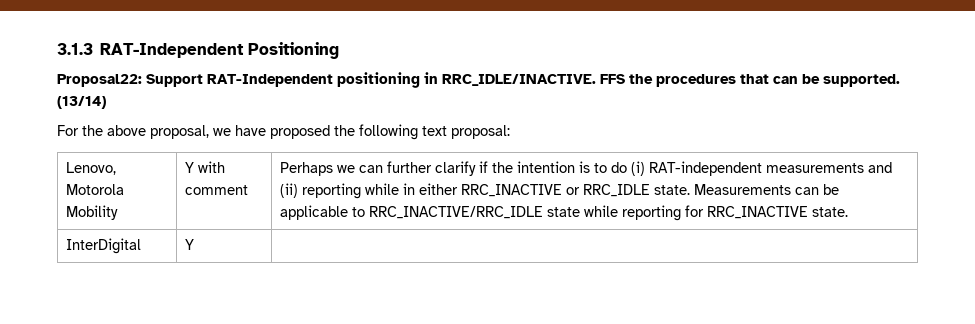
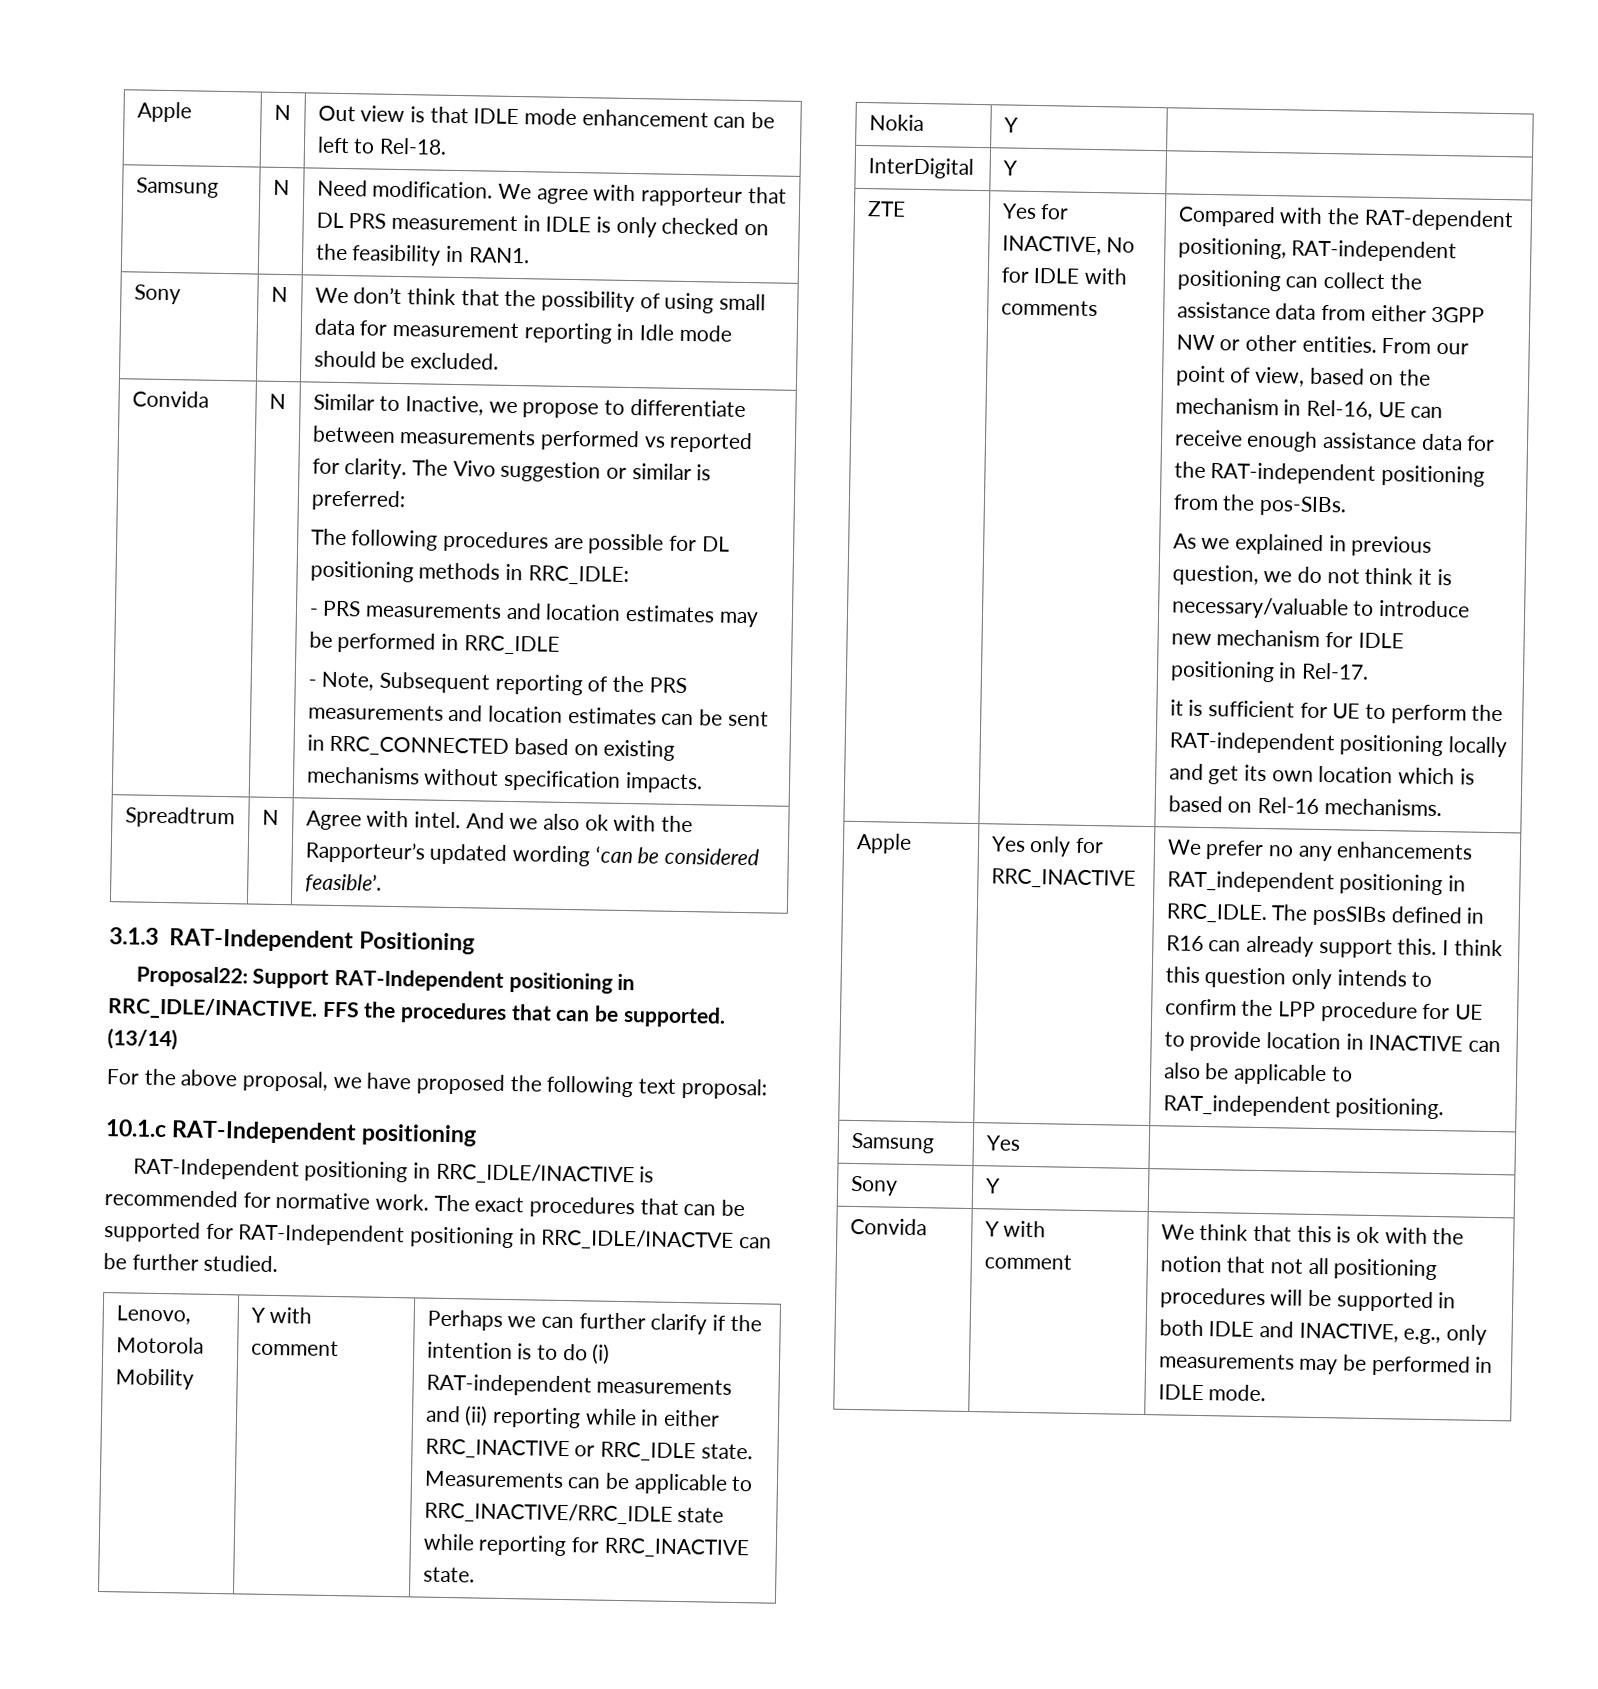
+ Apple | N | Out view is that IDLE mode enhancement can be left to Rel-18.
+ Samsung | N | Need modification. We agree with rapporteur that DL PRS measurement in IDLE is only checked on the feasibility in RAN1.
+ Sony | N | We don’t think that the possibility of using small data for measurement reporting in Idle mode should be excluded.
+ Convida | N | Similar to Inactive, we propose to differentiate between measurements performed vs reported for clarity. The Vivo suggestion or similar is preferred:
+ The following procedures are possible for DL positioning methods in RRC_IDLE:
+ - PRS measurements and location estimates may be performed in RRC_IDLE
+ - Note, Subsequent reporting of the PRS measurements and location estimates can be sent in RRC_CONNECTED based on existing mechanisms without specification impacts.
+ Spreadtrum | N | Agree with intel. And we also ok with the Rapporteur’s updated wording ‘can be considered feasible’.
+ 10.1.c RAT-Independent positioning
+ RAT-Independent positioning in RRC_IDLE/INACTIVE is recommended for normative work. The exact procedures that can be supported for RAT-Independent positioning in RRC_IDLE/INACTVE can be further studied.
+ Nokia | Y |
+ ZTE | Yes for INACTIVE, No for IDLE with comments | Compared with the RAT-dependent positioning, RAT-independent positioning can collect the assistance data from either 3GPP NW or other entities. From our point of view, based on the mechanism in Rel-16, UE can receive enough assistance data for the RAT-independent positioning from the pos-SIBs.
+ As we explained in previous question, we do not think it is necessary/valuable to introduce new mechanism for IDLE positioning in Rel-17.
+ it is sufficient for UE to perform the RAT-independent positioning locally and get its own location which is based on Rel-16 mechanisms.
+ Apple | Yes only for RRC_INACTIVE | We prefer no any enhancements RAT_independent positioning in RRC_IDLE. The posSIBs defined in R16 can already support this. I think this question only intends to confirm the LPP procedure for UE to provide location in INACTIVE can also be applicable to RAT_independent positioning.
+ Samsung | Yes |
+ Sony | Y |
+ Convida | Y with comment | We think that this is ok with the notion that not all positioning procedures will be supported in both IDLE and INACTIVE, e.g., only measurements may be performed in IDLE mode.

